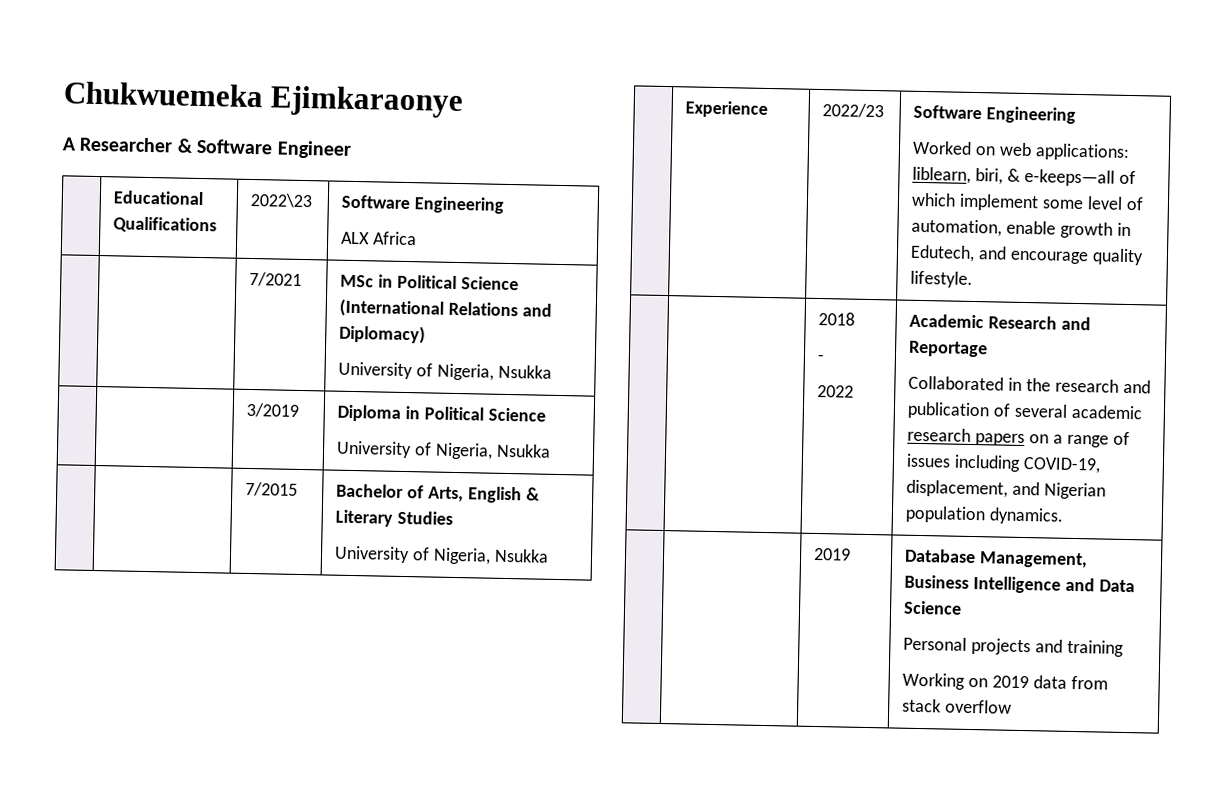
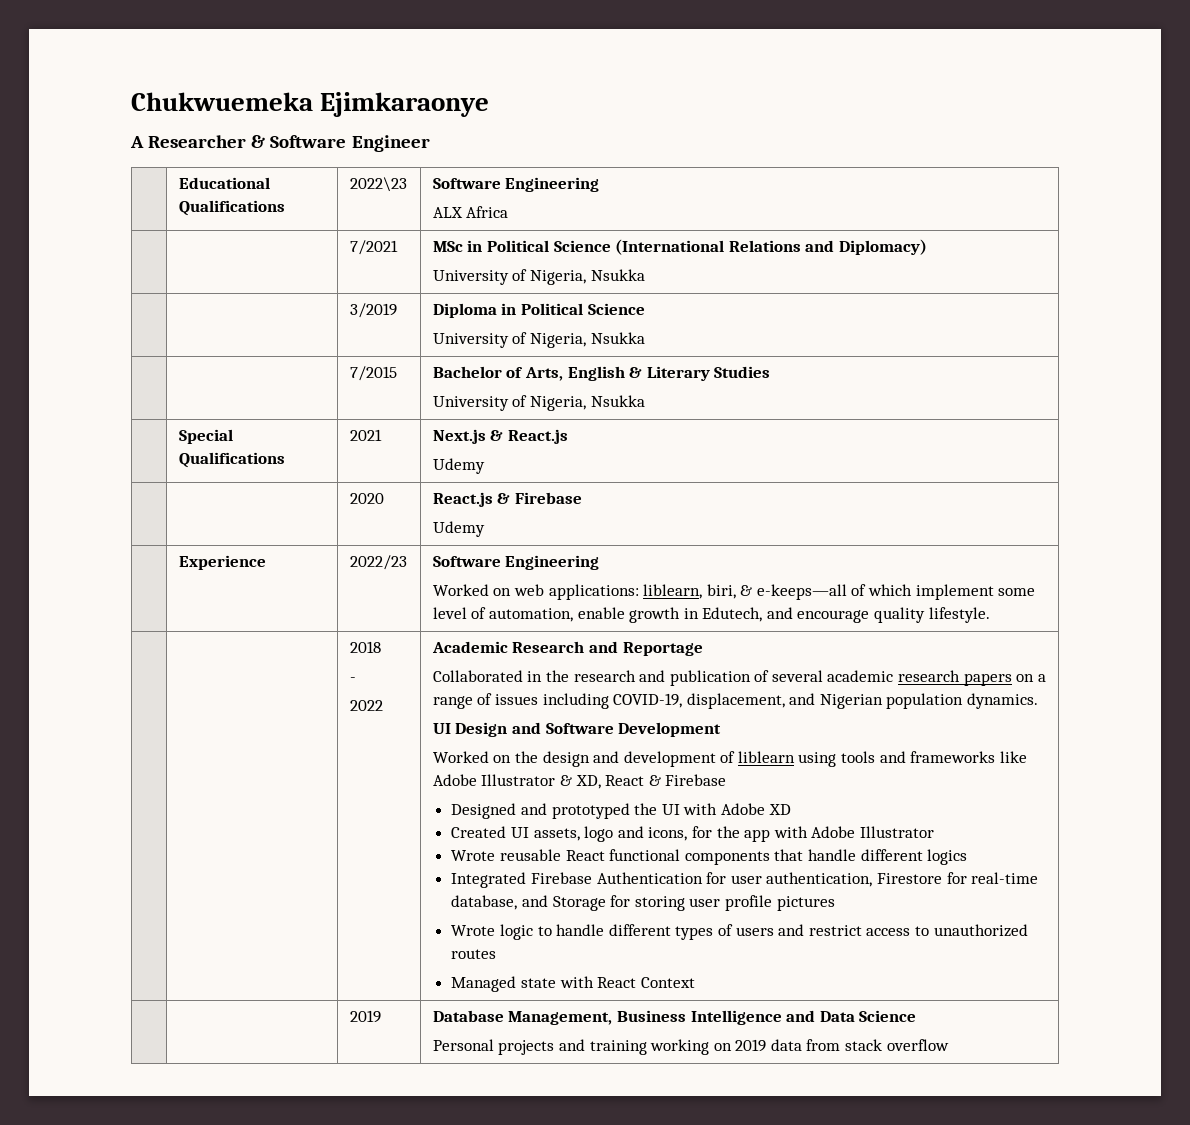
+ | Special Qualifications | 2021 | Next.js & React.js
+ Udemy
+ | | 2020 | React.js & Firebase
+ Udemy
+ UI Design and Software Development
+ Worked on the design and development of liblearn using tools and frameworks like Adobe Illustrator & XD, React & Firebase
+ Designed and prototyped the UI with Adobe XD
+ Created UI assets, logo and icons, for the app with Adobe Illustrator
+ Wrote reusable React functional components that handle different logics
+ Integrated Firebase Authentication for user authentication, Firestore for real-time database, and Storage for storing user profile pictures
+ Wrote logic to handle different types of users and restrict access to unauthorized routes
+ Managed state with React Context
  | | 2019 | Database Management, Business Intelligence and Data Science
- Personal projects and training
- Working on 2019 data from stack overflow
+ Personal projects and training working on 2019 data from stack overflow

